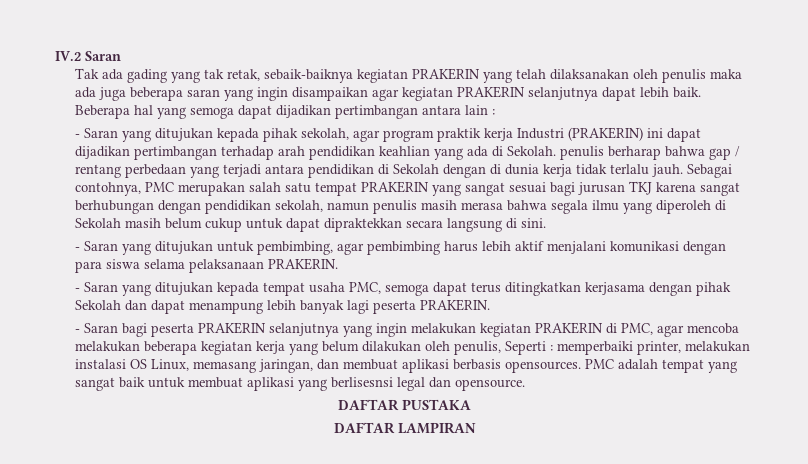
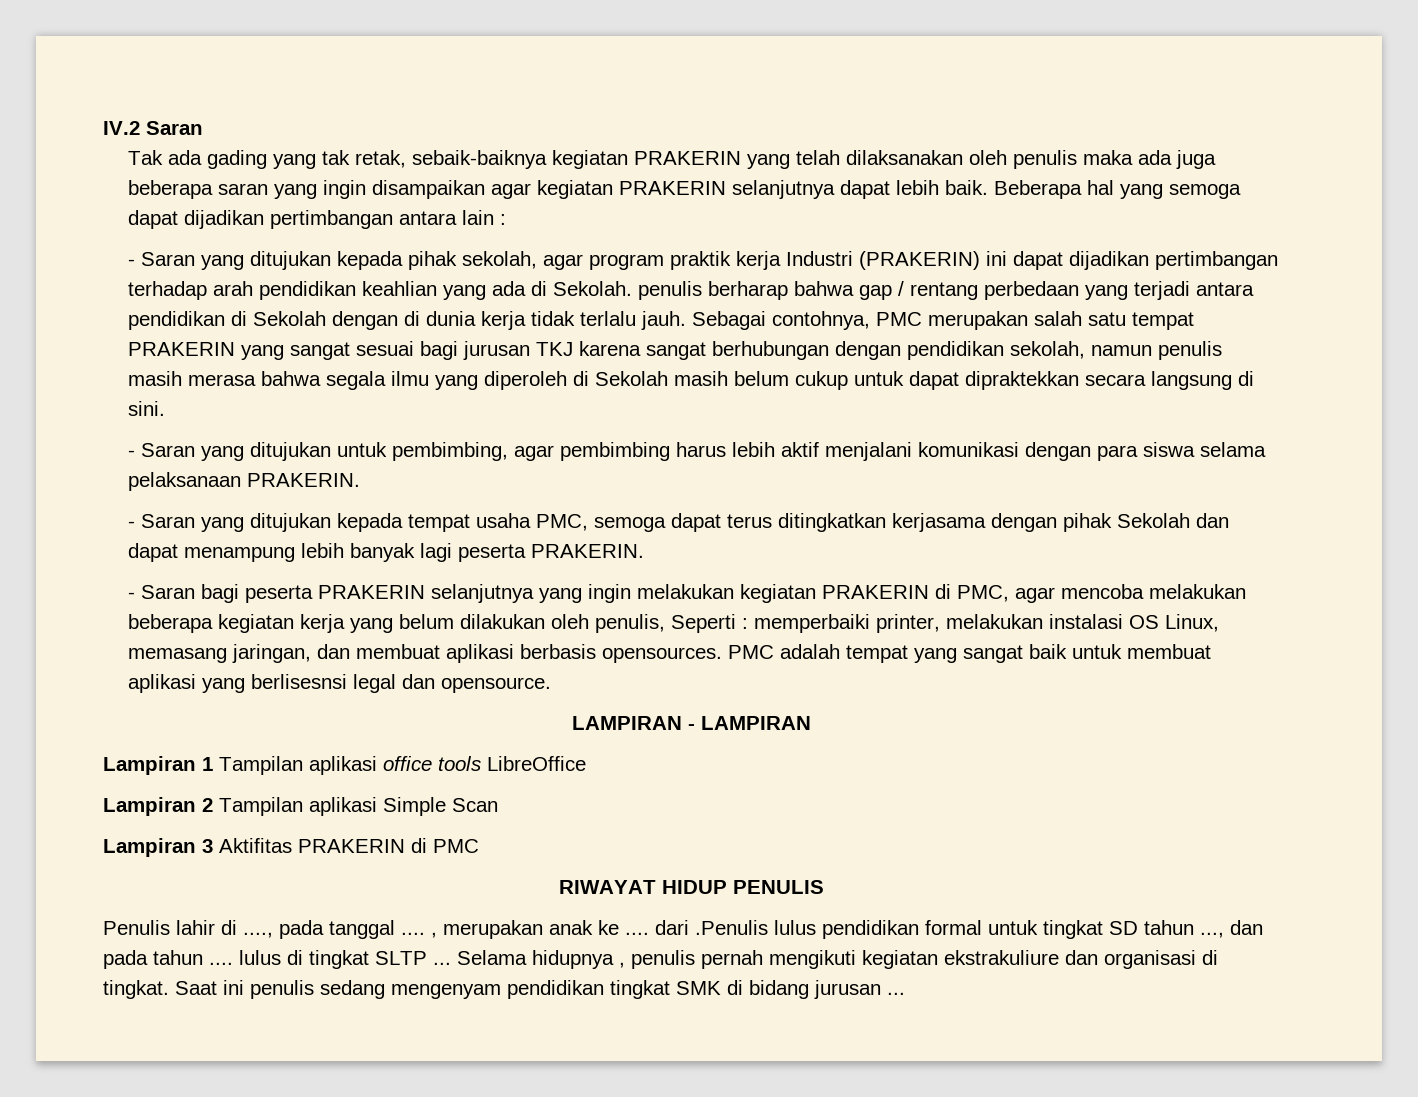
- DAFTAR PUSTAKA
- DAFTAR LAMPIRAN
+ LAMPIRAN - LAMPIRAN
+ Lampiran 1 Tampilan aplikasi office tools LibreOffice
+ Lampiran 2 Tampilan aplikasi Simple Scan
+ Lampiran 3 Aktifitas PRAKERIN di PMC
+ RIWAYAT HIDUP PENULIS
+ Penulis lahir di ...., pada tanggal .... , merupakan anak ke .... dari .Penulis lulus pendidikan formal untuk tingkat SD tahun ..., dan pada tahun .... lulus di tingkat SLTP ... Selama hidupnya , penulis pernah mengikuti kegiatan ekstrakuliure dan organisasi di tingkat. Saat ini penulis sedang mengenyam pendidikan tingkat SMK di bidang jurusan ...

